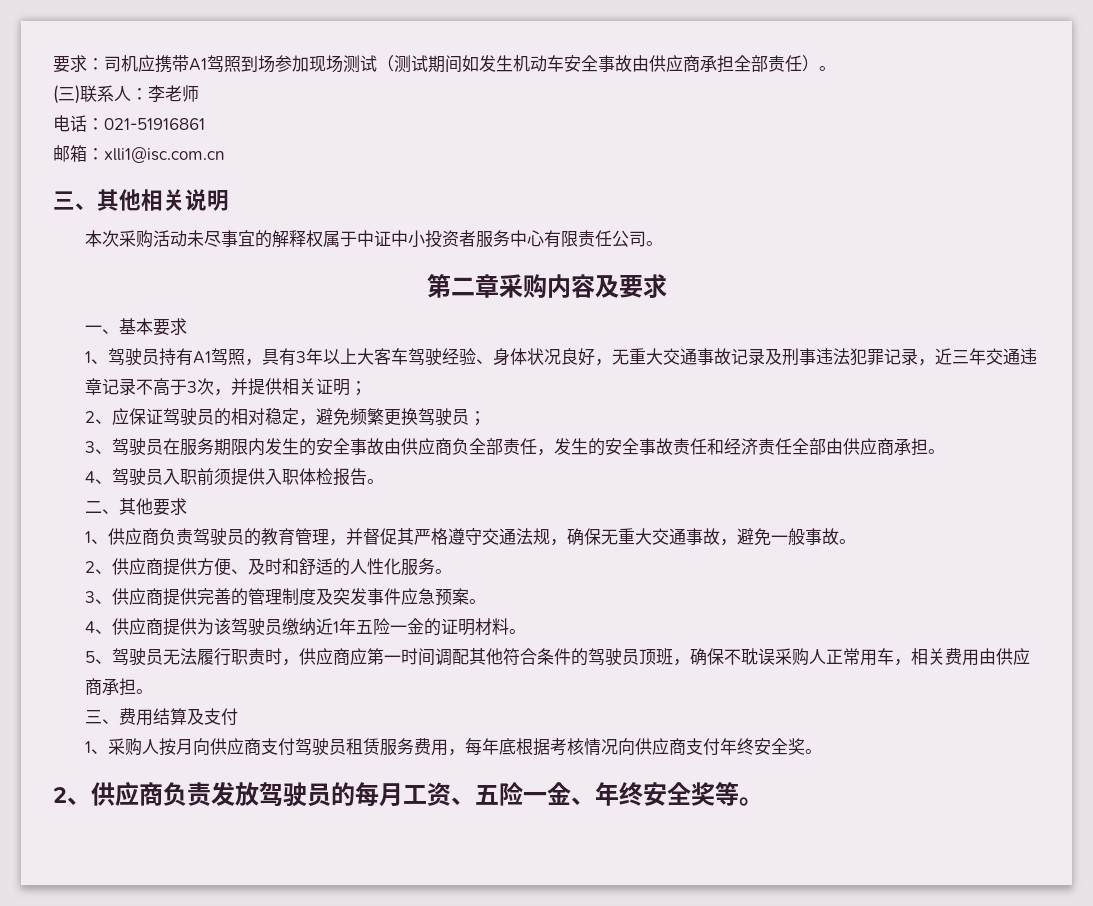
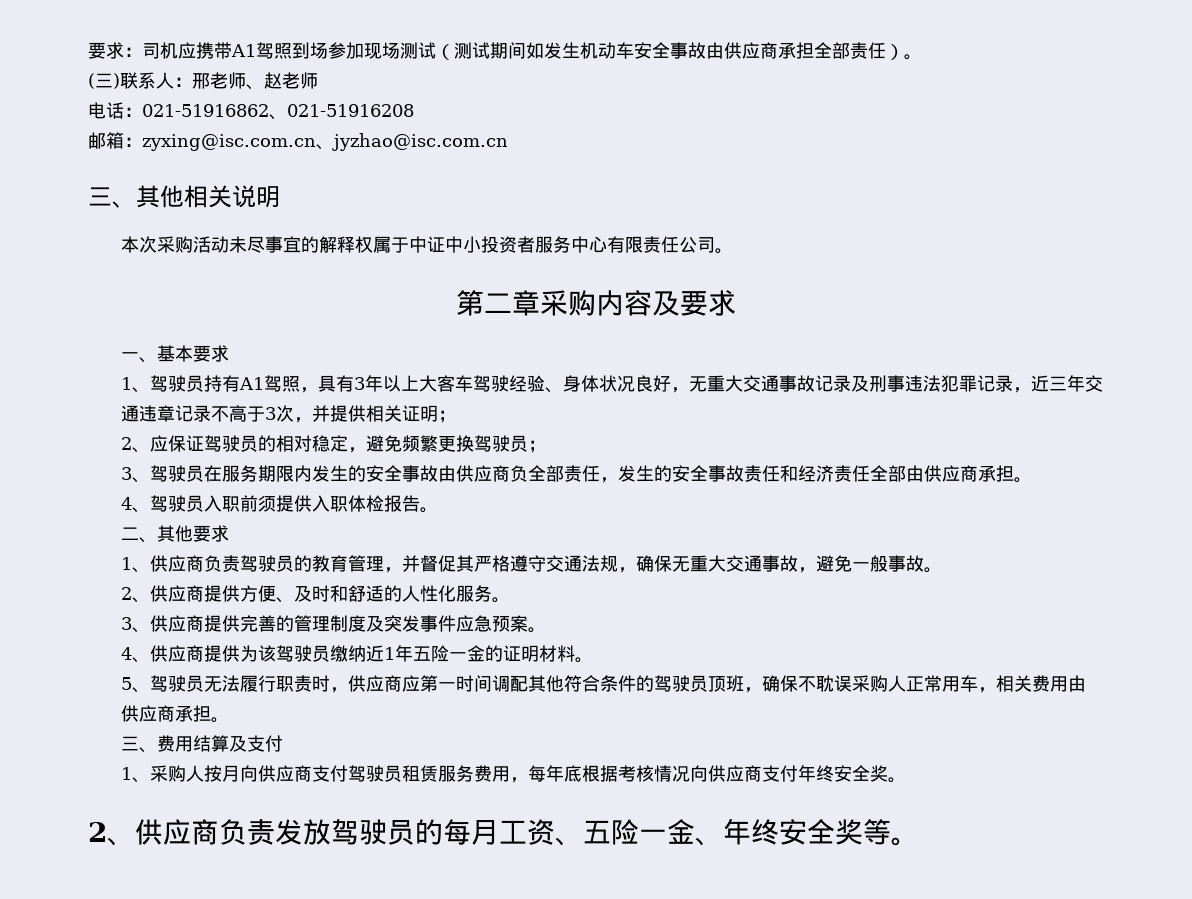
- (三)联系人：李老师
+ (三)联系人：邢老师、赵老师
- 电话：021-51916861
+ 电话：021-51916862、021-51916208
- 邮箱：xlli1@isc.com.cn
+ 邮箱：zyxing@isc.com.cn、jyzhao@isc.com.cn

